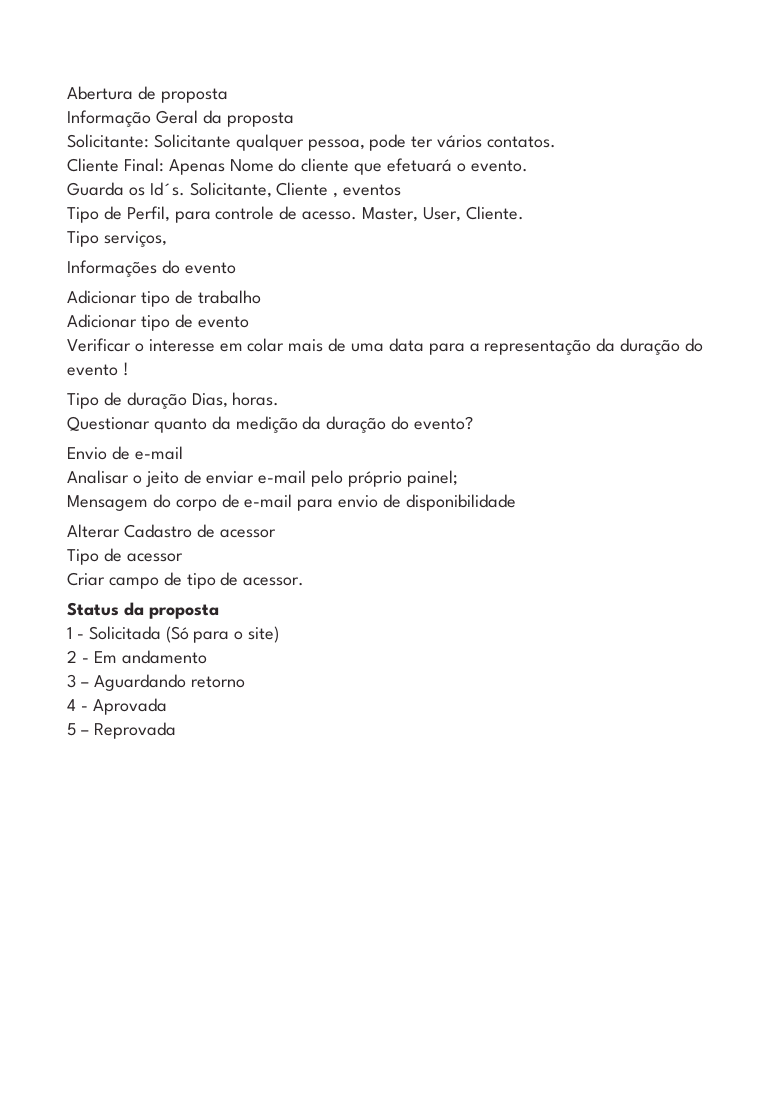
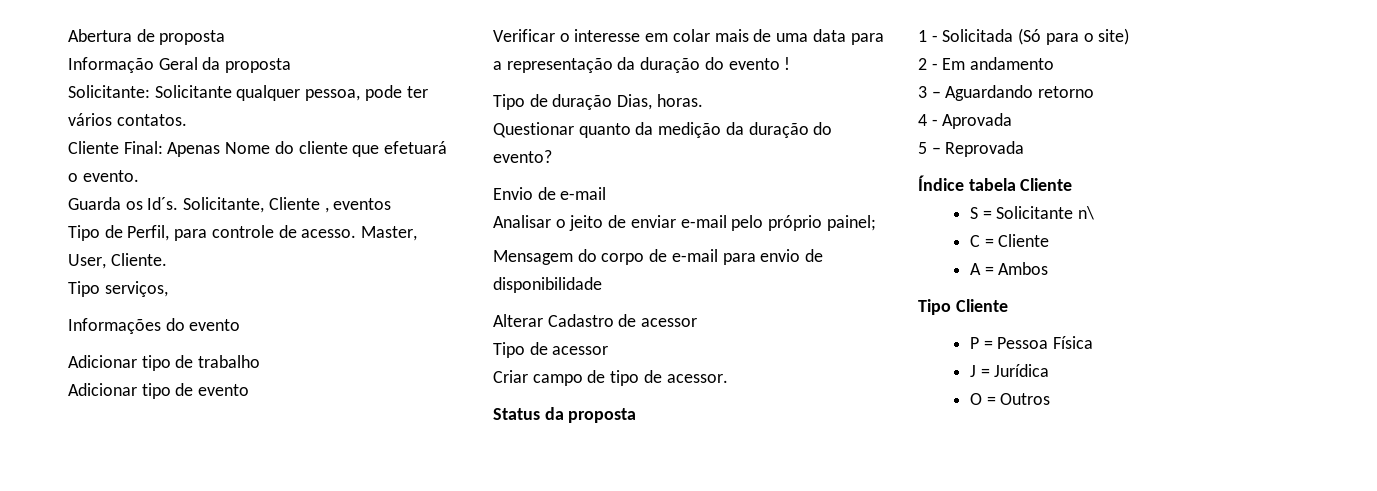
+ Índice tabela Cliente
+ S = Solicitante n\
+ C = Cliente
+ A = Ambos
+ Tipo Cliente
+ P = Pessoa Física
+ J = Jurídica
+ O = Outros

